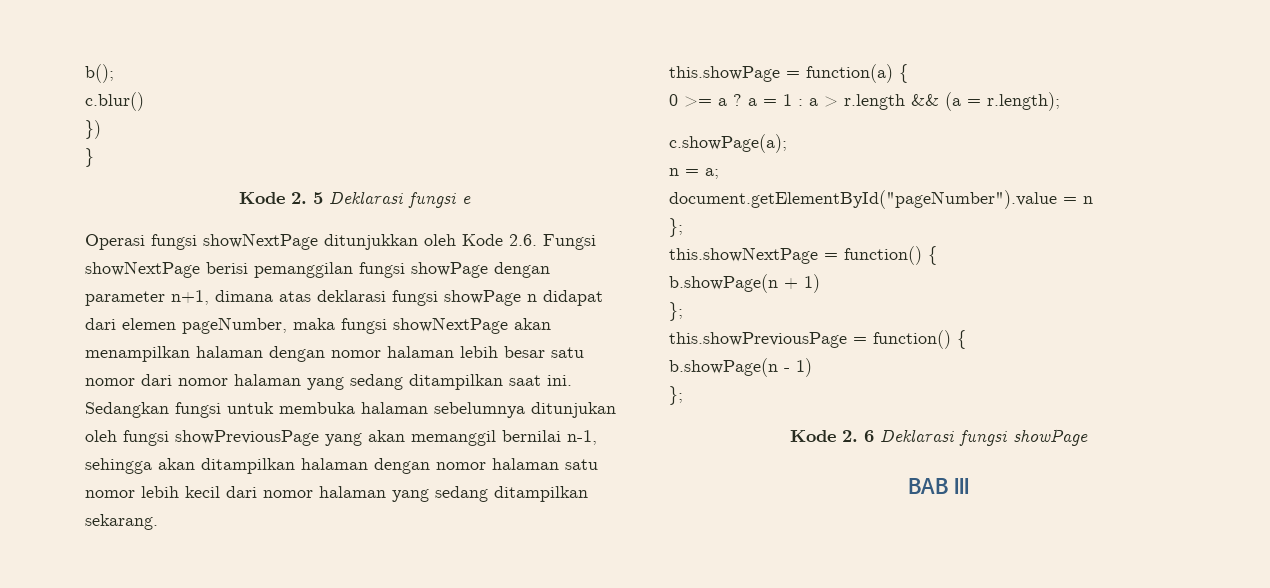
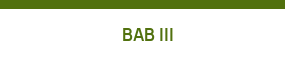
- b();
- c.blur()
- })
- }
- Kode 2. 5 Deklarasi fungsi e
- Operasi fungsi showNextPage ditunjukkan oleh Kode 2.6. Fungsi showNextPage berisi pemanggilan fungsi showPage dengan parameter n+1, dimana atas deklarasi fungsi showPage n didapat dari elemen pageNumber, maka fungsi showNextPage akan menampilkan halaman dengan nomor halaman lebih besar satu nomor dari nomor halaman yang sedang ditampilkan saat ini. Sedangkan fungsi untuk membuka halaman sebelumnya ditunjukan oleh fungsi showPreviousPage yang akan memanggil bernilai n-1, sehingga akan ditampilkan halaman dengan nomor halaman satu nomor lebih kecil dari nomor halaman yang sedang ditampilkan sekarang.
- this.showPage = function(a) {
- 0 >= a ? a = 1 : a > r.length && (a = r.length);
- c.showPage(a);
- n = a;
- document.getElementById("pageNumber").value = n
- };
- this.showNextPage = function() {
- b.showPage(n + 1)
- };
- this.showPreviousPage = function() {
- b.showPage(n - 1)
- };
- Kode 2. 6 Deklarasi fungsi showPage

